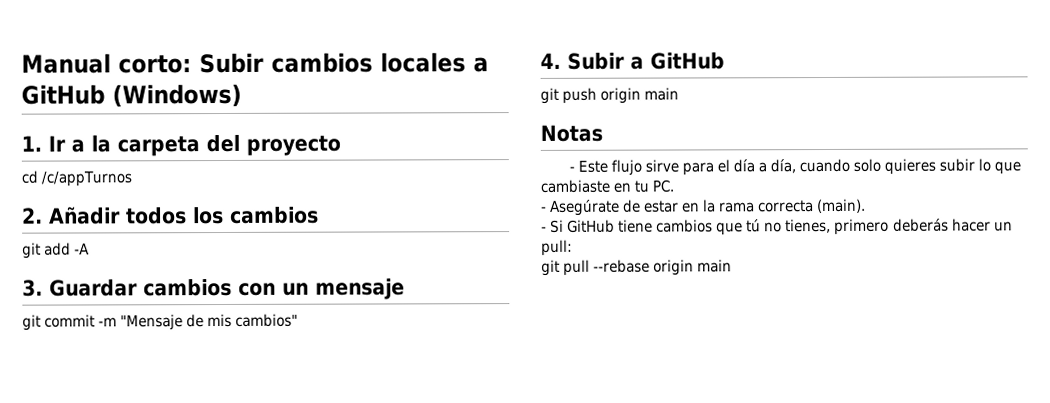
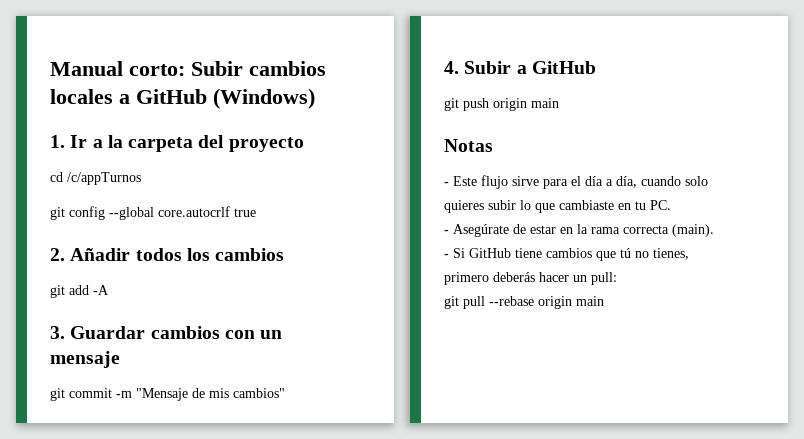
+ git config --global core.autocrlf true

